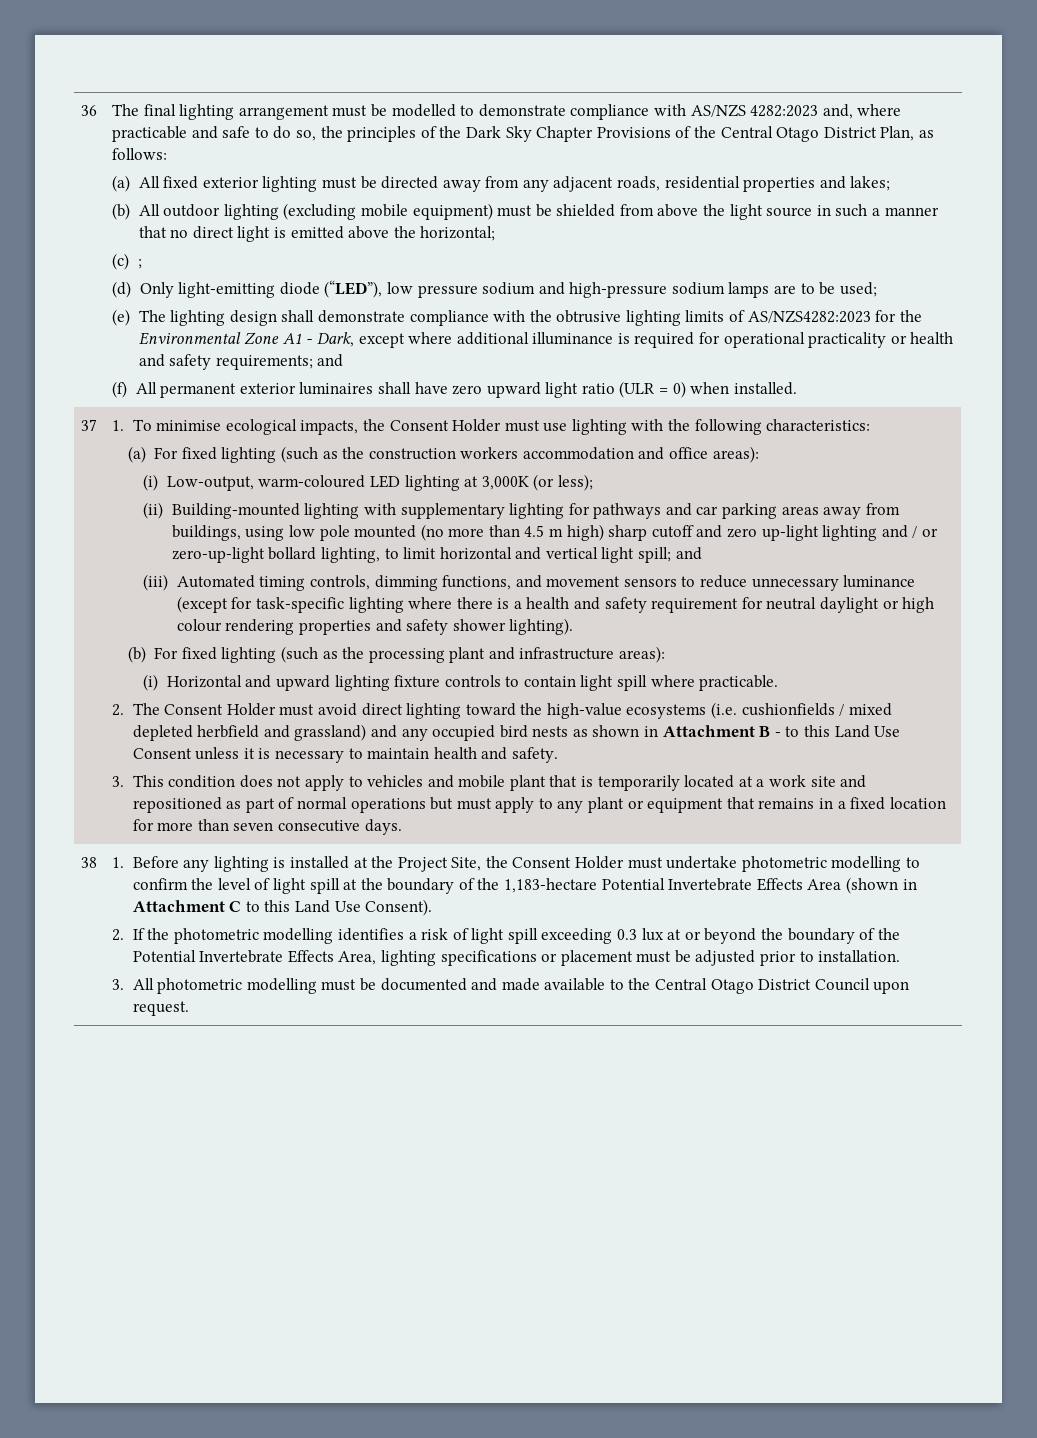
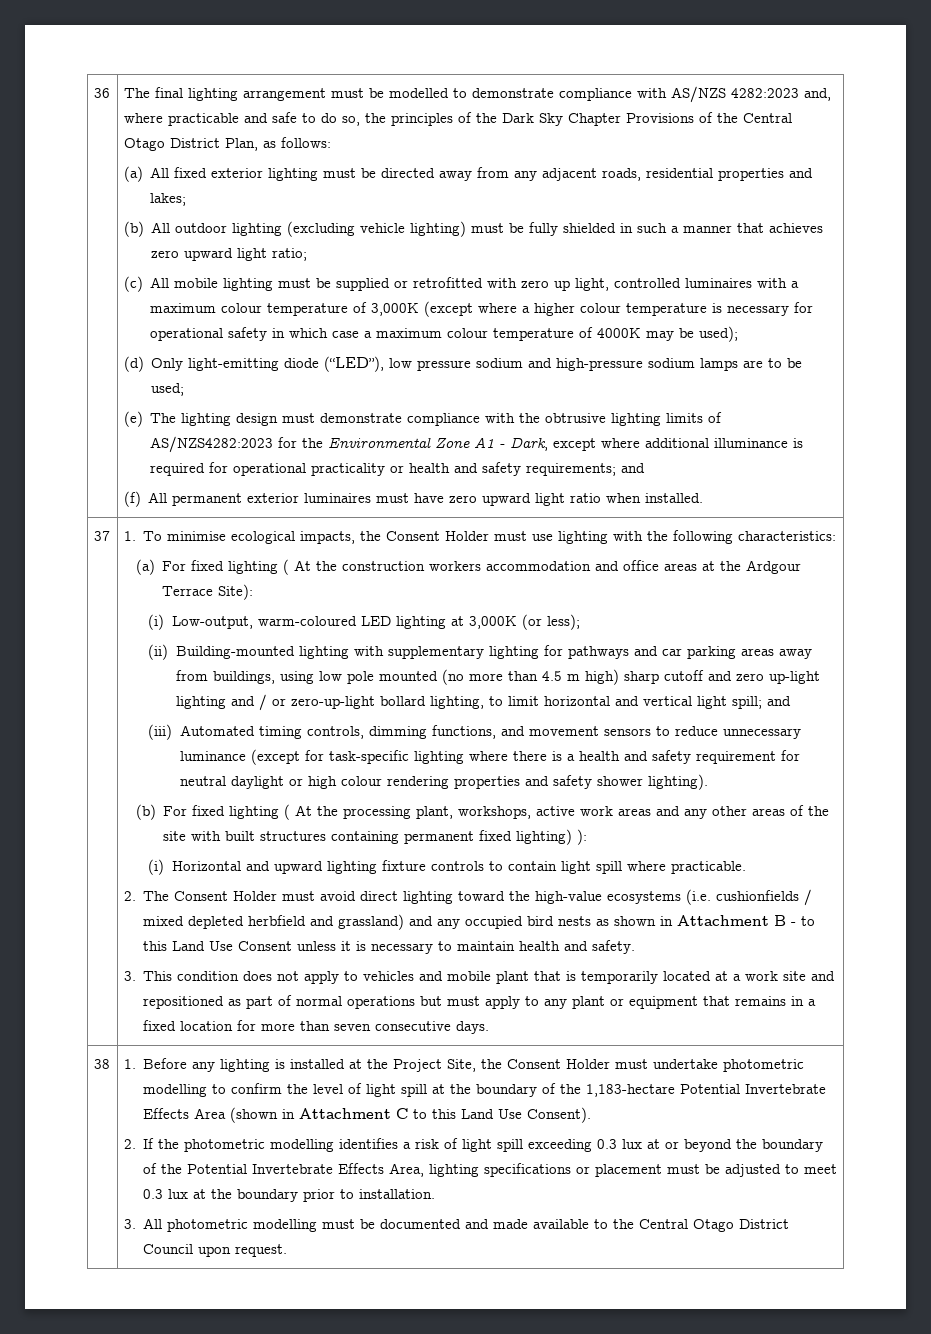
- (b) All outdoor lighting (excluding mobile equipment) must be shielded from above the light source in such a manner that no direct light is emitted above the horizontal;
- (c) ;
+ (b) All outdoor lighting (excluding vehicle lighting) must be fully shielded in such a manner that achieves zero upward light ratio;
+ (c) All mobile lighting must be supplied or retrofitted with zero up light, controlled luminaires with a maximum colour temperature of 3,000K (except where a higher colour temperature is necessary for operational safety in which case a maximum colour temperature of 4000K may be used);
- (e) The lighting design shall demonstrate compliance with the obtrusive lighting limits of AS/NZS4282:2023 for the Environmental Zone A1 - Dark, except where additional illuminance is required for operational practicality or health and safety requirements; and
+ (e) The lighting design must demonstrate compliance with the obtrusive lighting limits of AS/NZS4282:2023 for the Environmental Zone A1 - Dark, except where additional illuminance is required for operational practicality or health and safety requirements; and
- (f) All permanent exterior luminaires shall have zero upward light ratio (ULR = 0) when installed.
+ (f) All permanent exterior luminaires must have zero upward light ratio when installed.
- (a) For fixed lighting (such as the construction workers accommodation and office areas):
+ (a) For fixed lighting ( At the construction workers accommodation and office areas at the Ardgour Terrace Site):
- (b) For fixed lighting (such as the processing plant and infrastructure areas):
+ (b) For fixed lighting ( At the processing plant, workshops, active work areas and any other areas of the site with built structures containing permanent fixed lighting) ):
- 2. If the photometric modelling identifies a risk of light spill exceeding 0.3 lux at or beyond the boundary of the Potential Invertebrate Effects Area, lighting specifications or placement must be adjusted prior to installation.
+ 2. If the photometric modelling identifies a risk of light spill exceeding 0.3 lux at or beyond the boundary of the Potential Invertebrate Effects Area, lighting specifications or placement must be adjusted to meet 0.3 lux at the boundary prior to installation.

